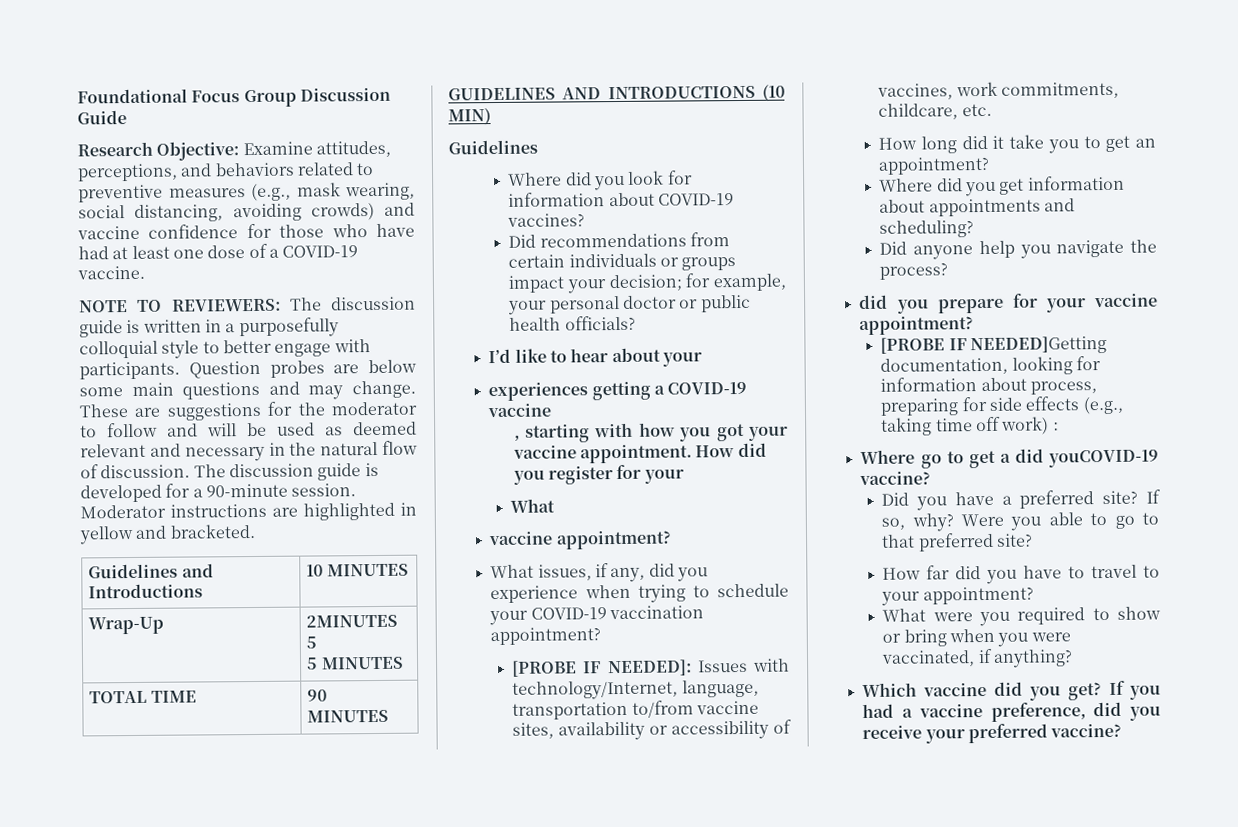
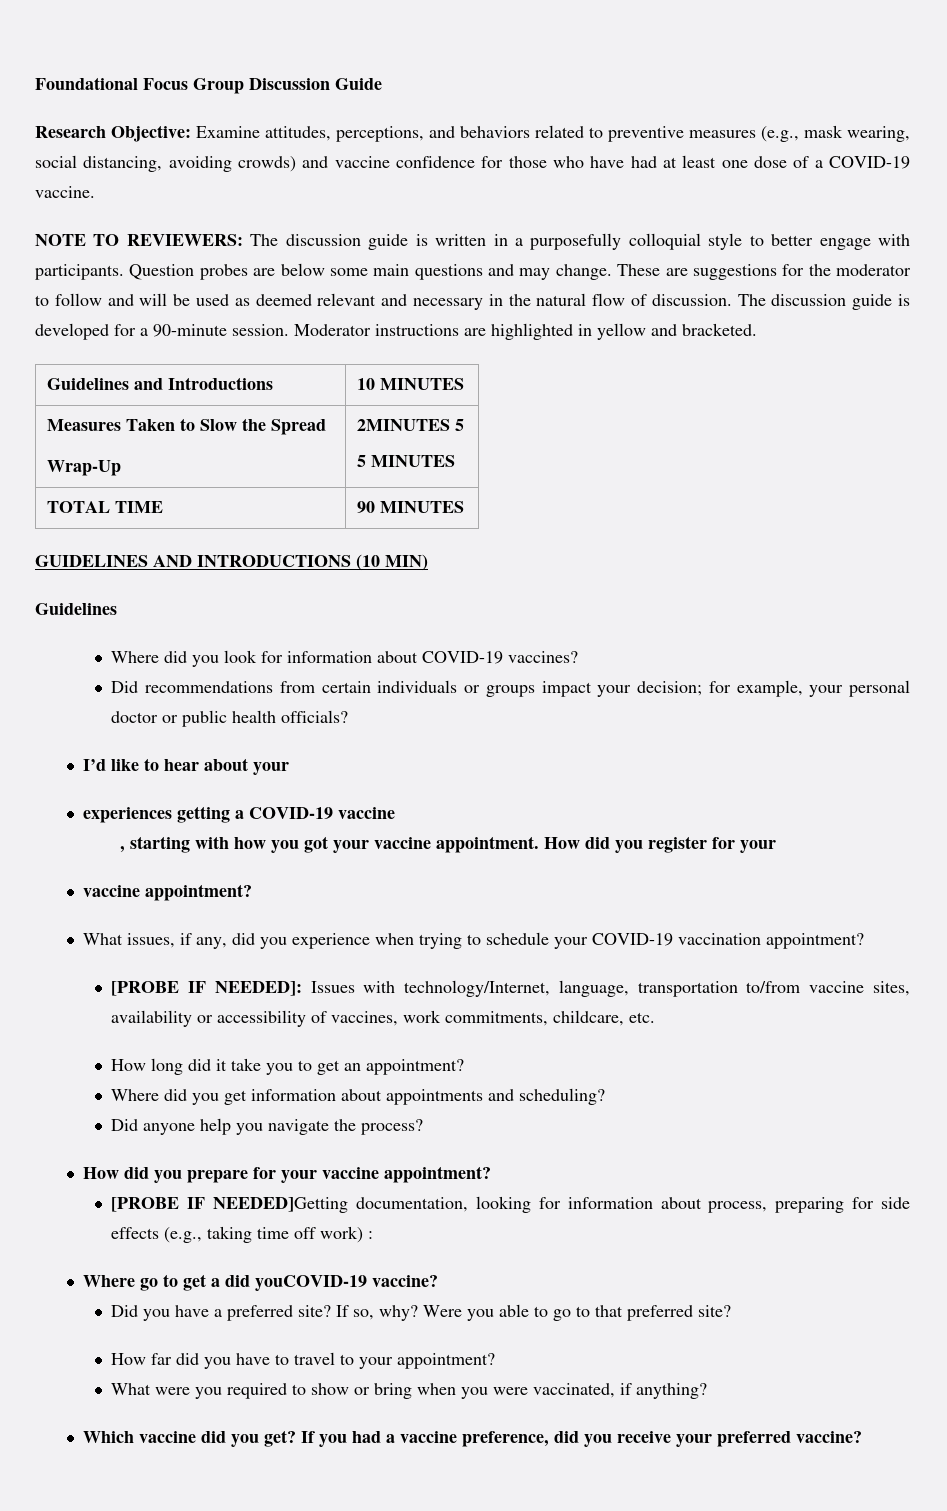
+ Measures Taken to Slow the Spread
  How did you register for your
- What
- did you prepare for your vaccine appointment?
+ How did you prepare for your vaccine appointment?

